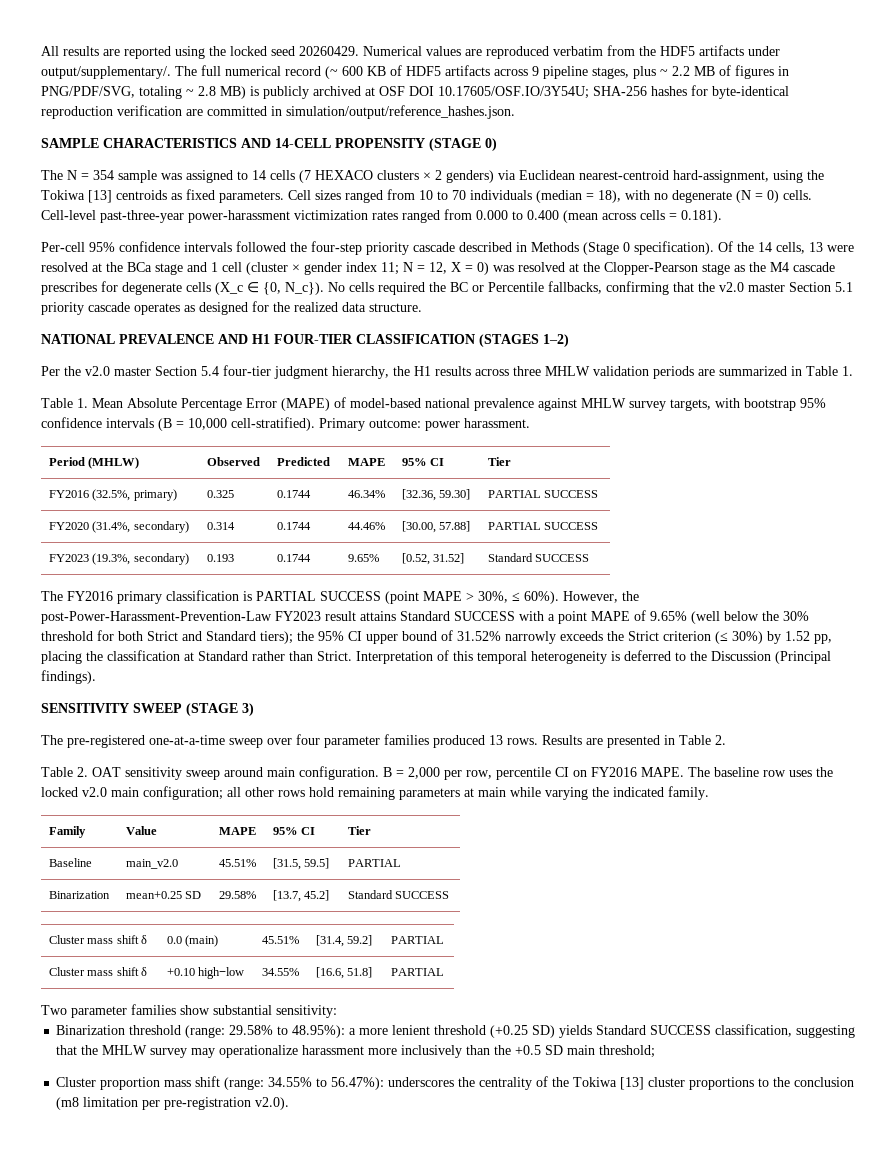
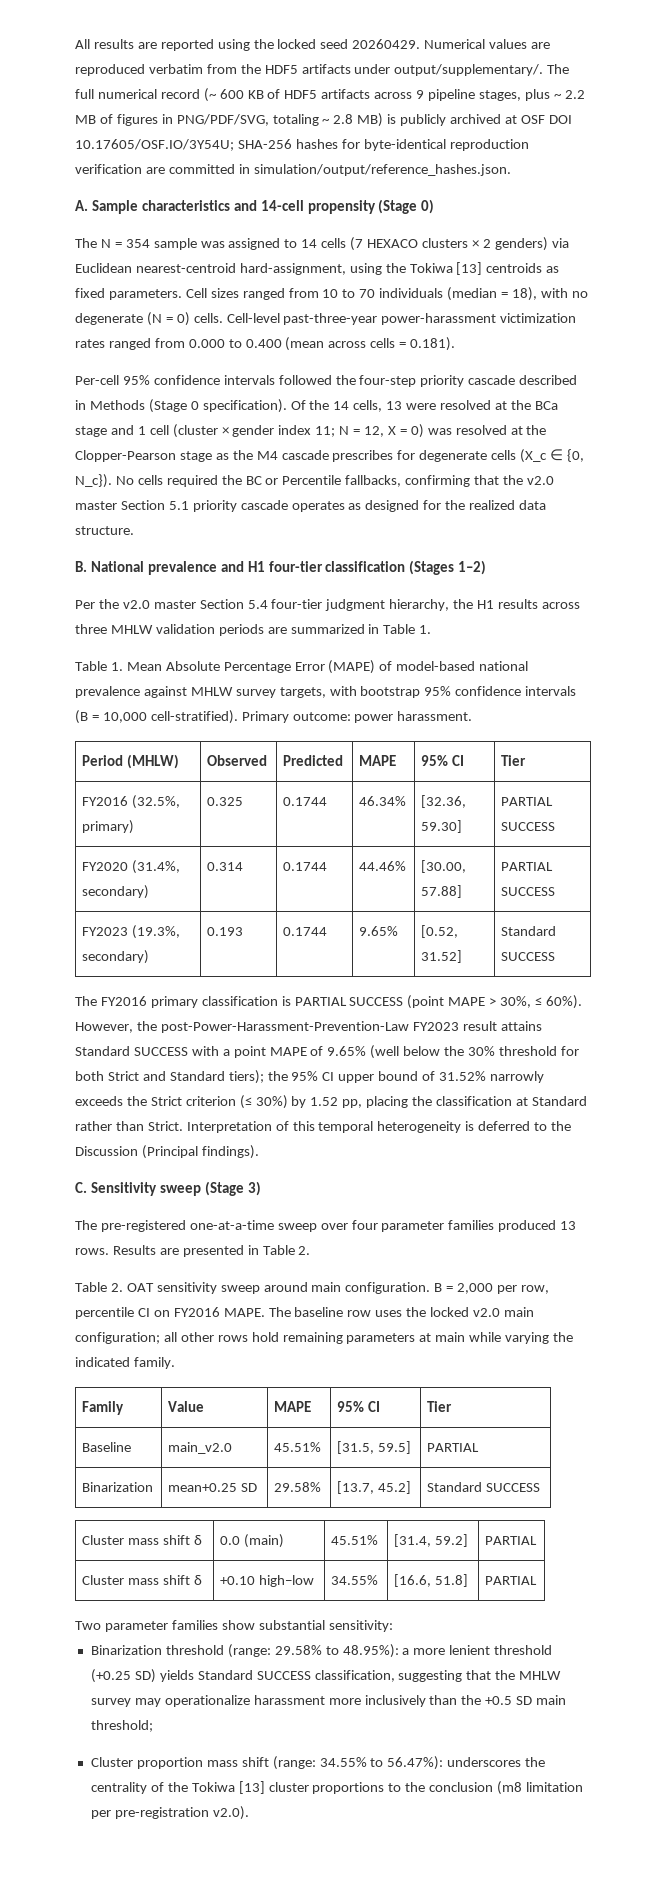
- SAMPLE CHARACTERISTICS AND 14-CELL PROPENSITY (STAGE 0)
+ A. Sample characteristics and 14-cell propensity (Stage 0)
- NATIONAL PREVALENCE AND H1 FOUR-TIER CLASSIFICATION (STAGES 1–2)
+ B. National prevalence and H1 four-tier classification (Stages 1–2)
- SENSITIVITY SWEEP (STAGE 3)
+ C. Sensitivity sweep (Stage 3)

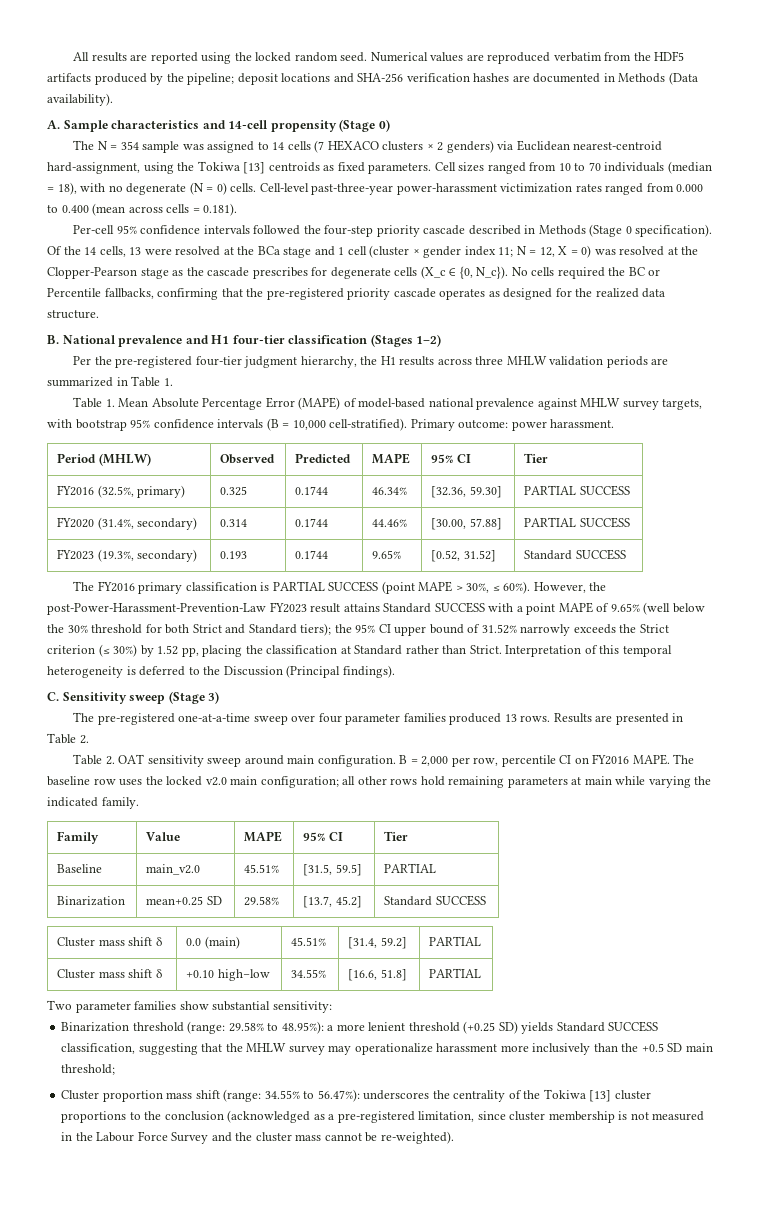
- All results are reported using the locked seed 20260429.
+ All results are reported using the locked random seed.
- Numerical values are reproduced verbatim from the HDF5 artifacts under output/supplementary/. The full numerical record (~ 600 KB of HDF5 artifacts across 9 pipeline stages, plus ~ 2.2 MB of figures in PNG/PDF/SVG, totaling ~ 2.8 MB) is publicly archived at OSF DOI 10.17605/OSF.IO/3Y54U; SHA-256 hashes for byte-identical reproduction verification are committed in simulation/output/reference_hashes.json.
+ Numerical values are reproduced verbatim from the HDF5 artifacts produced by the pipeline; deposit locations and SHA-256 verification hashes are documented in Methods (Data availability).
- Of the 14 cells, 13 were resolved at the BCa stage and 1 cell (cluster × gender index 11; N = 12, X = 0) was resolved at the Clopper-Pearson stage as the M4 cascade prescribes for degenerate cells (X_c ∈ {0, N_c}).
+ Of the 14 cells, 13 were resolved at the BCa stage and 1 cell (cluster × gender index 11; N = 12, X = 0) was resolved at the Clopper-Pearson stage as the cascade prescribes for degenerate cells (X_c ∈ {0, N_c}).
- No cells required the BC or Percentile fallbacks, confirming that the v2.0 master Section 5.1 priority cascade operates as designed for the realized data structure.
+ No cells required the BC or Percentile fallbacks, confirming that the pre-registered priority cascade operates as designed for the realized data structure.
- Per the v2.0 master Section 5.4 four-tier judgment hierarchy, the H1 results across three MHLW validation periods are summarized in Table 1.
+ Per the pre-registered four-tier judgment hierarchy, the H1 results across three MHLW validation periods are summarized in Table 1.
- Cluster proportion mass shift (range: 34.55% to 56.47%): underscores the centrality of the Tokiwa [13] cluster proportions to the conclusion (m8 limitation per pre-registration v2.0).
+ Cluster proportion mass shift (range: 34.55% to 56.47%): underscores the centrality of the Tokiwa [13] cluster proportions to the conclusion (acknowledged as a pre-registered limitation, since cluster membership is not measured in the Labour Force Survey and the cluster mass cannot be re-weighted).

